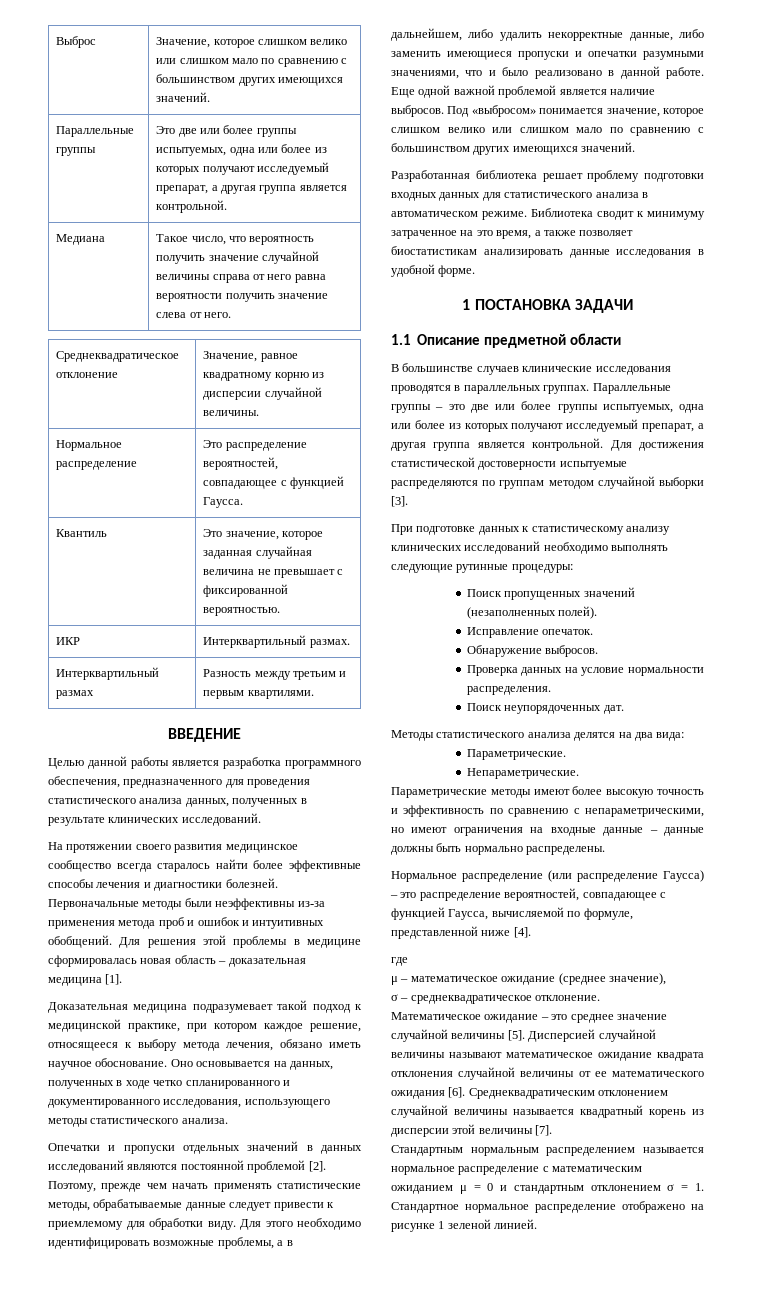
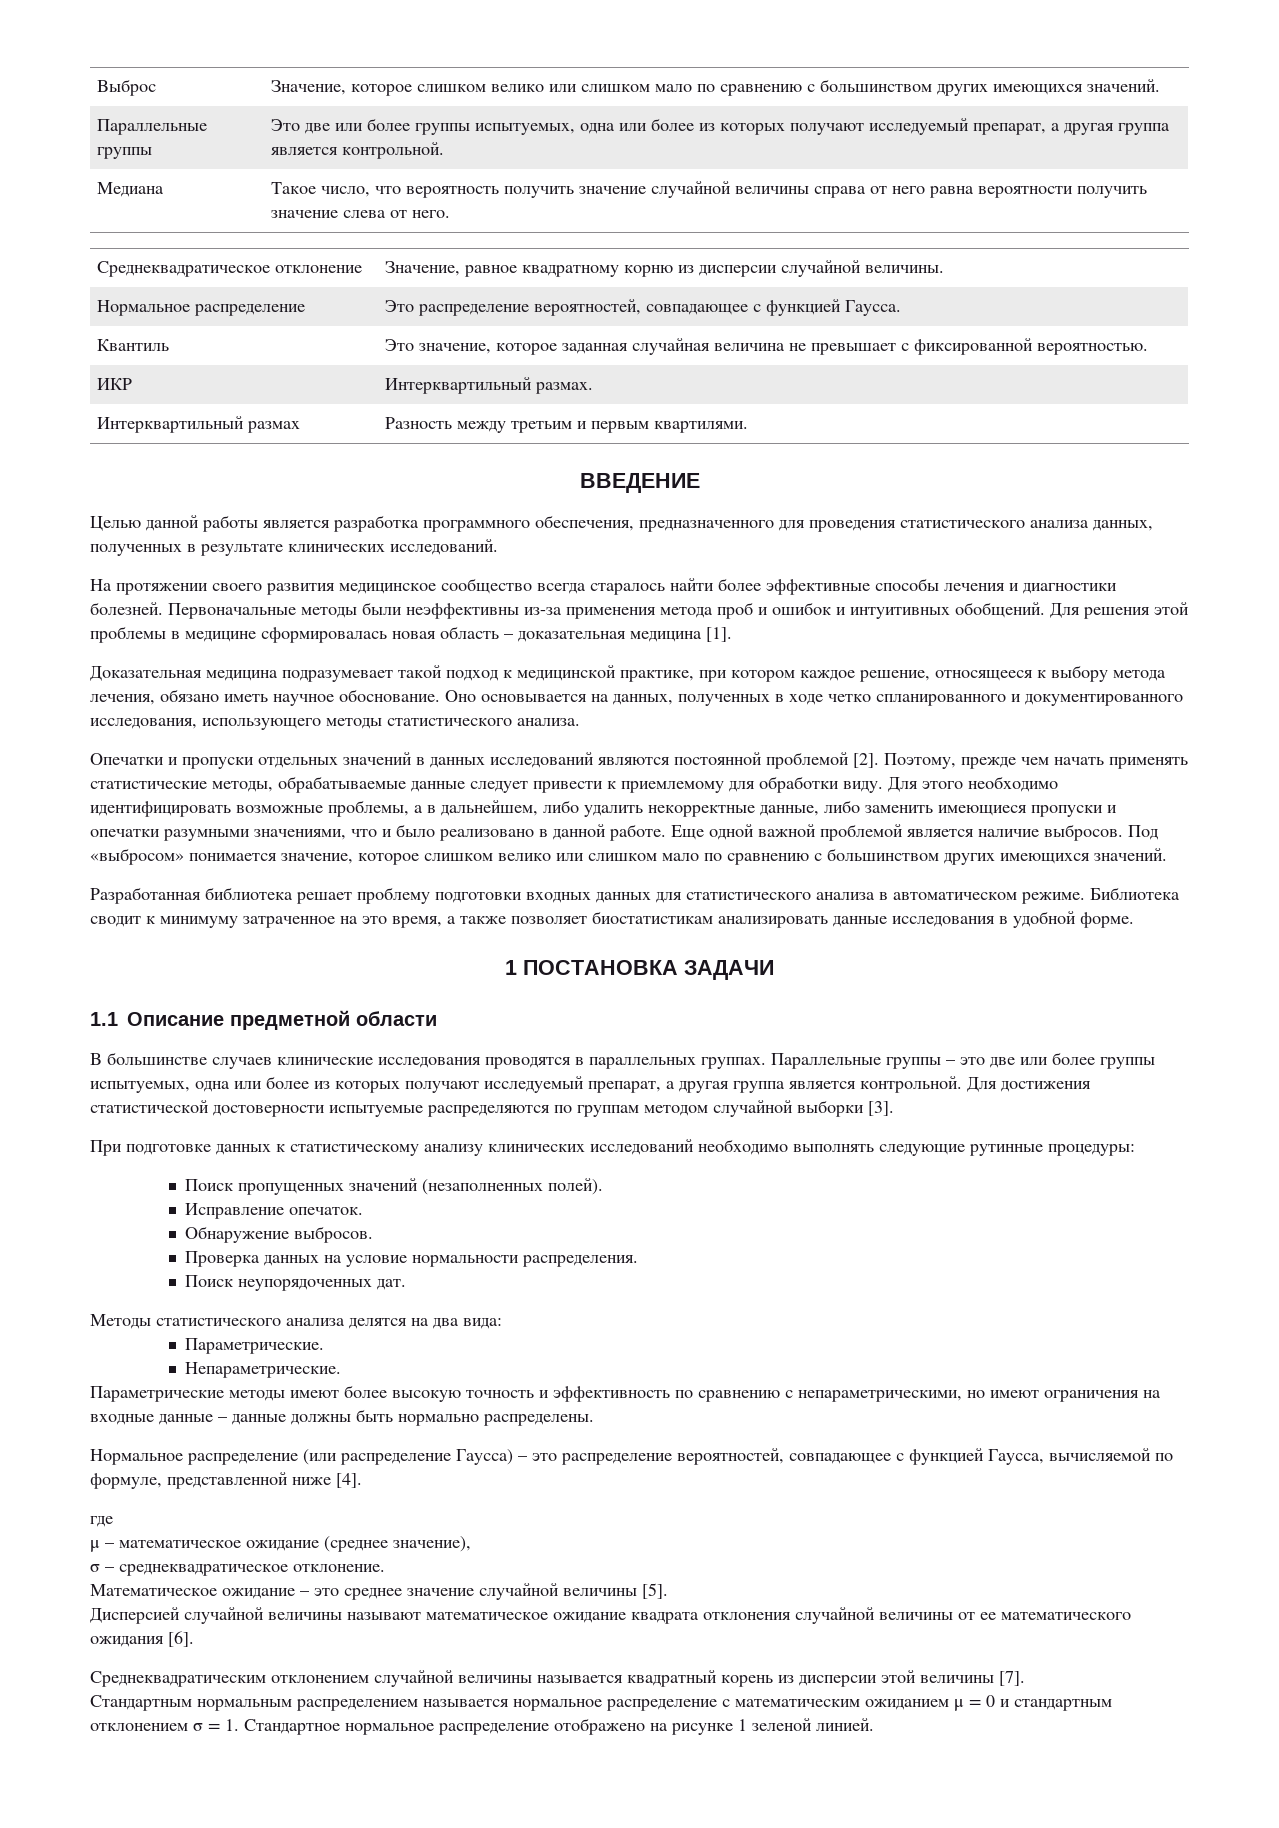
- Математическое ожидание – это среднее значение случайной величины [5]. Дисперсией случайной величины называют математическое ожидание квадрата отклонения случайной величины от ее математического ожидания [6]. Среднеквадратическим отклонением случайной величины называется квадратный корень из дисперсии этой величины [7].
+ Математическое ожидание – это среднее значение случайной величины [5].
+ Дисперсией случайной величины называют математическое ожидание квадрата отклонения случайной величины от ее математического ожидания [6].
+ Среднеквадратическим отклонением случайной величины называется квадратный корень из дисперсии этой величины [7].

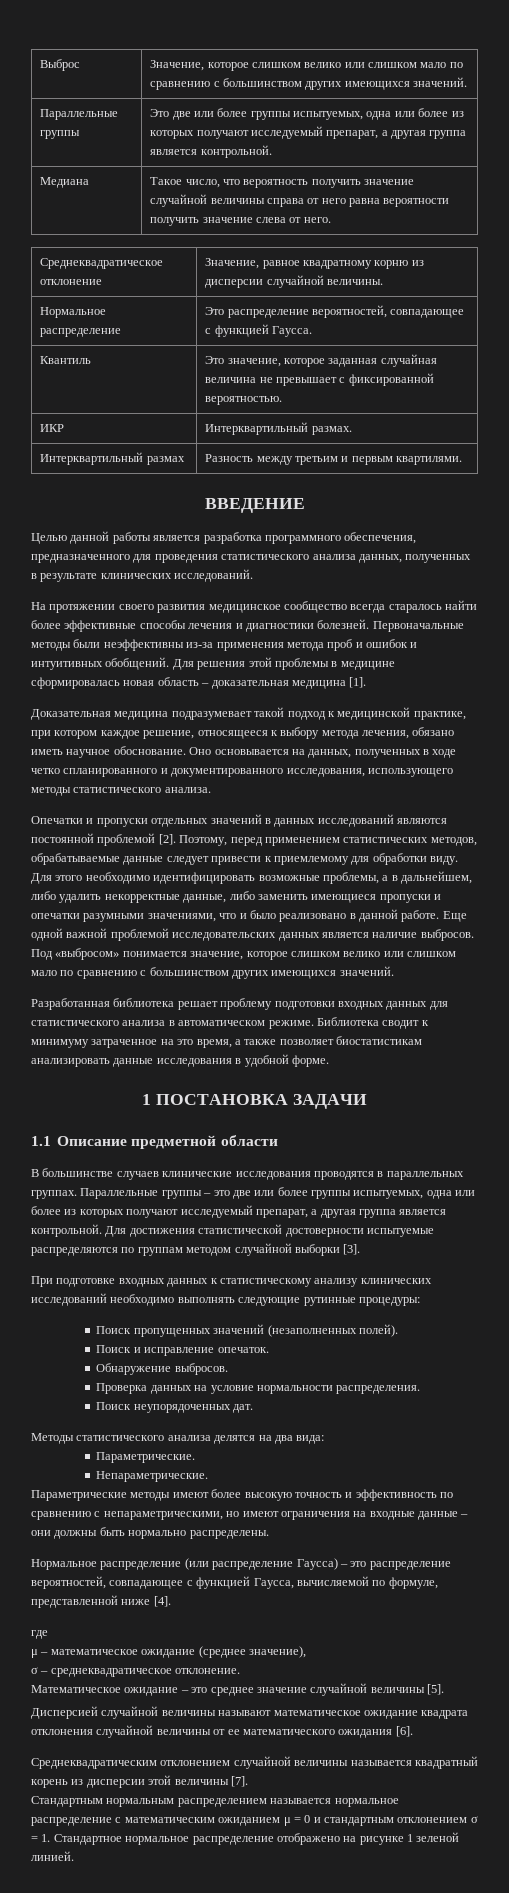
- Поэтому, прежде чем начать применять статистические методы, обрабатываемые данные следует привести к приемлемому для обработки виду.
+ Поэтому, перед применением статистических методов, обрабатываемые данные следует привести к приемлемому для обработки виду.
- Еще одной важной проблемой является наличие выбросов.
+ Еще одной важной проблемой исследовательских данных является наличие выбросов.
- При подготовке данных к статистическому анализу клинических исследований необходимо выполнять следующие рутинные процедуры:
+ При подготовке входных данных к статистическому анализу клинических исследований необходимо выполнять следующие рутинные процедуры:
- Исправление опечаток.
+ Поиск и исправление опечаток.
- Параметрические методы имеют более высокую точность и эффективность по сравнению с непараметрическими, но имеют ограничения на входные данные – данные должны быть нормально распределены.
+ Параметрические методы имеют более высокую точность и эффективность по сравнению с непараметрическими, но имеют ограничения на входные данные – они должны быть нормально распределены.

